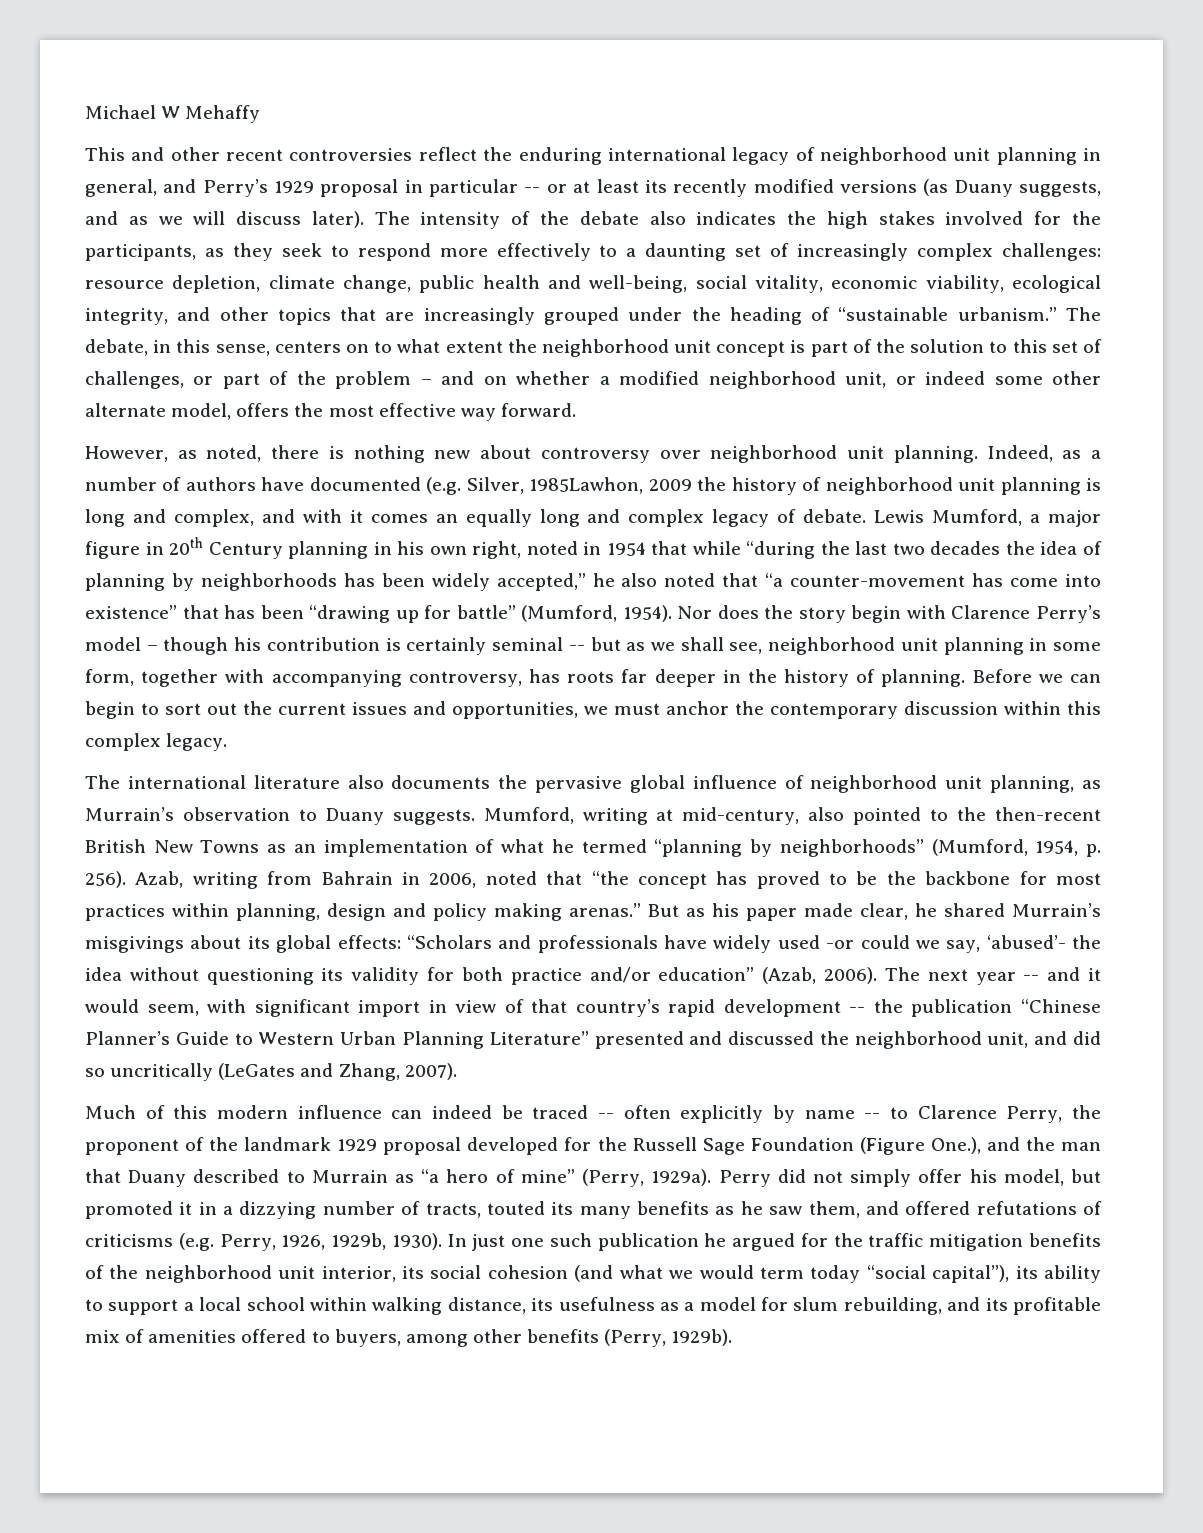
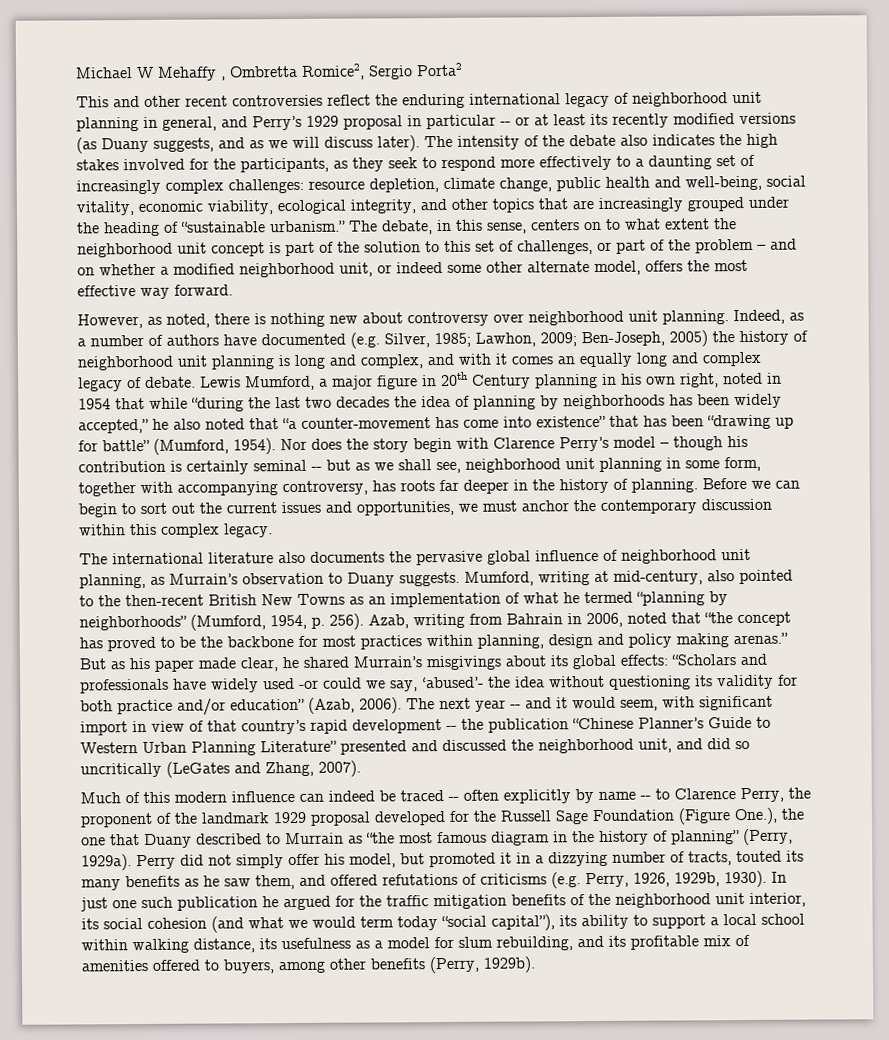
- Michael W Mehaffy
+ Michael W Mehaffy , Ombretta Romice2, Sergio Porta2
- Indeed, as a number of authors have documented (e.g. Silver, 1985Lawhon, 2009 the history of neighborhood unit planning is long and complex, and with it comes an equally long and complex legacy of debate.
+ Indeed, as a number of authors have documented (e.g. Silver, 1985; Lawhon, 2009; Ben-Joseph, 2005) the history of neighborhood unit planning is long and complex, and with it comes an equally long and complex legacy of debate.
- Much of this modern influence can indeed be traced -- often explicitly by name -- to Clarence Perry, the proponent of the landmark 1929 proposal developed for the Russell Sage Foundation (Figure One.), and the man that Duany described to Murrain as “a hero of mine” (Perry, 1929a).
+ Much of this modern influence can indeed be traced -- often explicitly by name -- to Clarence Perry, the proponent of the landmark 1929 proposal developed for the Russell Sage Foundation (Figure One.), the one that Duany described to Murrain as “the most famous diagram in the history of planning” (Perry, 1929a).

